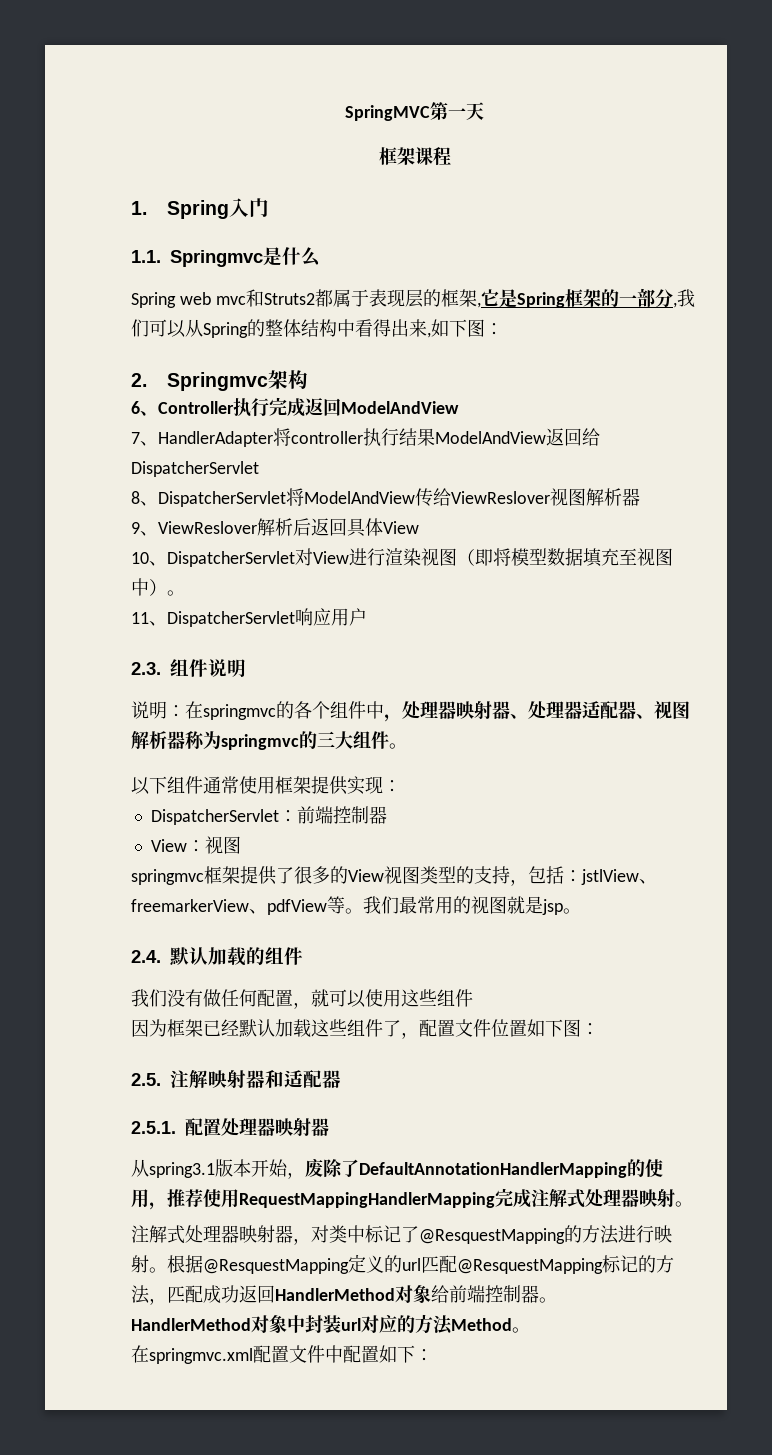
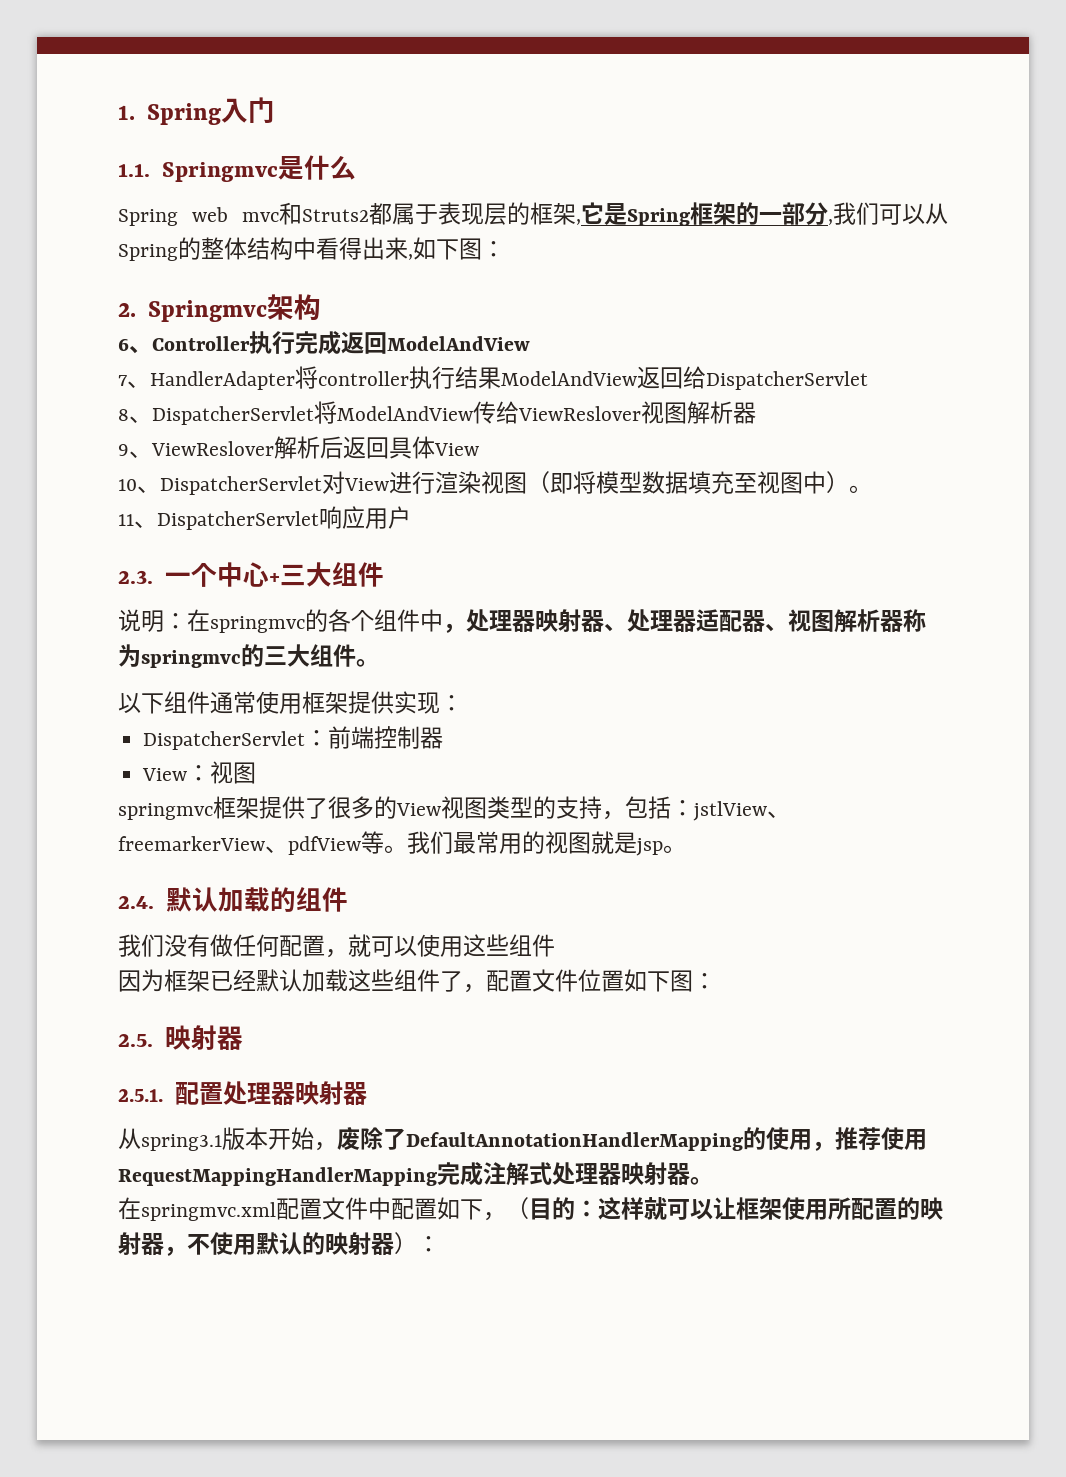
- SpringMVC第一天
- 框架课程
- 2.3.组件说明
+ 2.3.一个中心+三大组件
- 2.5.注解映射器和适配器
+ 2.5.映射器
- 从spring3.1版本开始，废除了DefaultAnnotationHandlerMapping的使用，推荐使用RequestMappingHandlerMapping完成注解式处理器映射。
- 注解式处理器映射器，对类中标记了@ResquestMapping的方法进行映射。根据@ResquestMapping定义的url匹配@ResquestMapping标记的方法，匹配成功返回HandlerMethod对象给前端控制器。
- HandlerMethod对象中封装url对应的方法Method。
+ 从spring3.1版本开始，废除了DefaultAnnotationHandlerMapping的使用，推荐使用RequestMappingHandlerMapping完成注解式处理器映射器。
- 在springmvc.xml配置文件中配置如下：
+ 在springmvc.xml配置文件中配置如下，（目的：这样就可以让框架使用所配置的映射器，不使用默认的映射器）：

